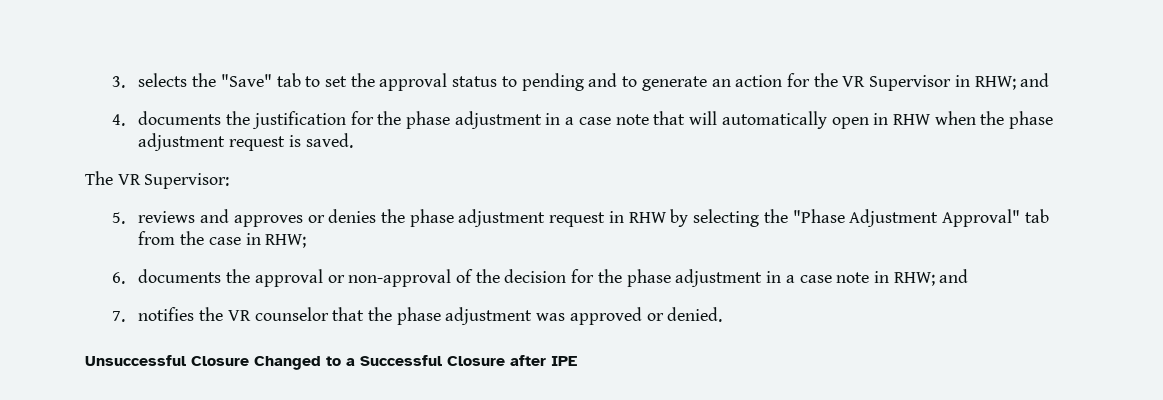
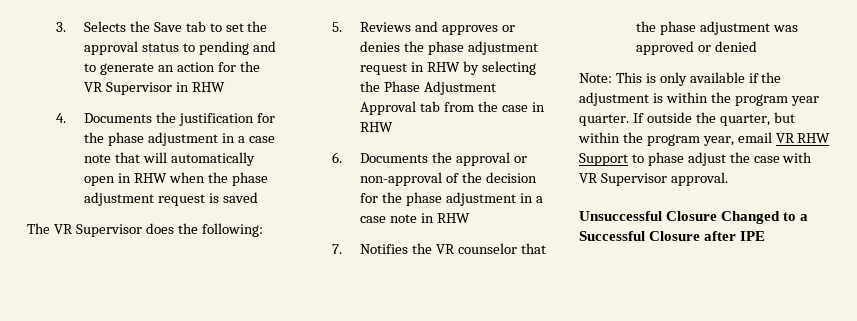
- 3. selects the "Save" tab to set the approval status to pending and to generate an action for the VR Supervisor in RHW; and
+ 3. Selects the Save tab to set the approval status to pending and to generate an action for the VR Supervisor in RHW
- 4. documents the justification for the phase adjustment in a case note that will automatically open in RHW when the phase adjustment request is saved.
+ 4. Documents the justification for the phase adjustment in a case note that will automatically open in RHW when the phase adjustment request is saved
- The VR Supervisor:
+ The VR Supervisor does the following:
- 5. reviews and approves or denies the phase adjustment request in RHW by selecting the "Phase Adjustment Approval" tab from the case in RHW;
+ 5. Reviews and approves or denies the phase adjustment request in RHW by selecting the Phase Adjustment Approval tab from the case in RHW
- 6. documents the approval or non-approval of the decision for the phase adjustment in a case note in RHW; and
+ 6. Documents the approval or non-approval of the decision for the phase adjustment in a case note in RHW
- 7. notifies the VR counselor that the phase adjustment was approved or denied.
+ 7. Notifies the VR counselor that the phase adjustment was approved or denied
+ Note: This is only available if the adjustment is within the program year quarter. If outside the quarter, but within the program year, email VR RHW Support to phase adjust the case with VR Supervisor approval.

